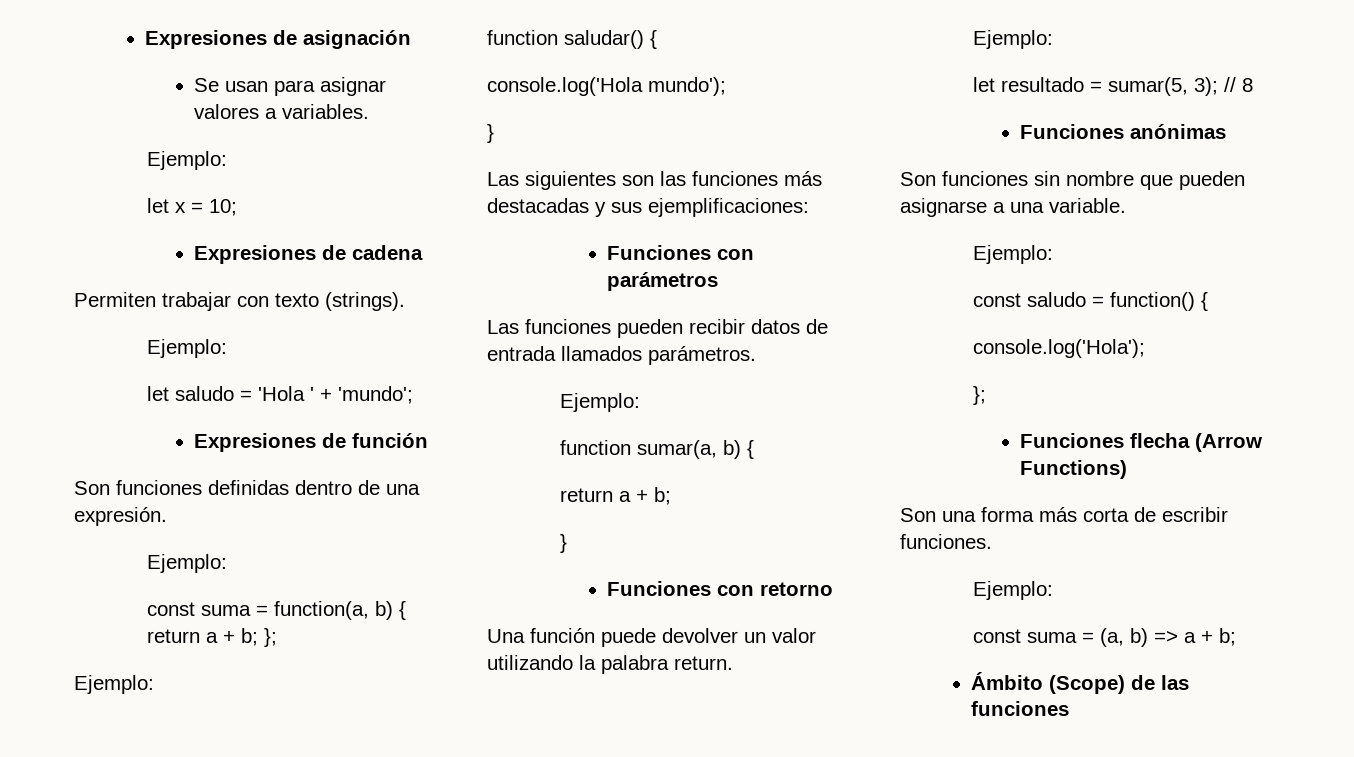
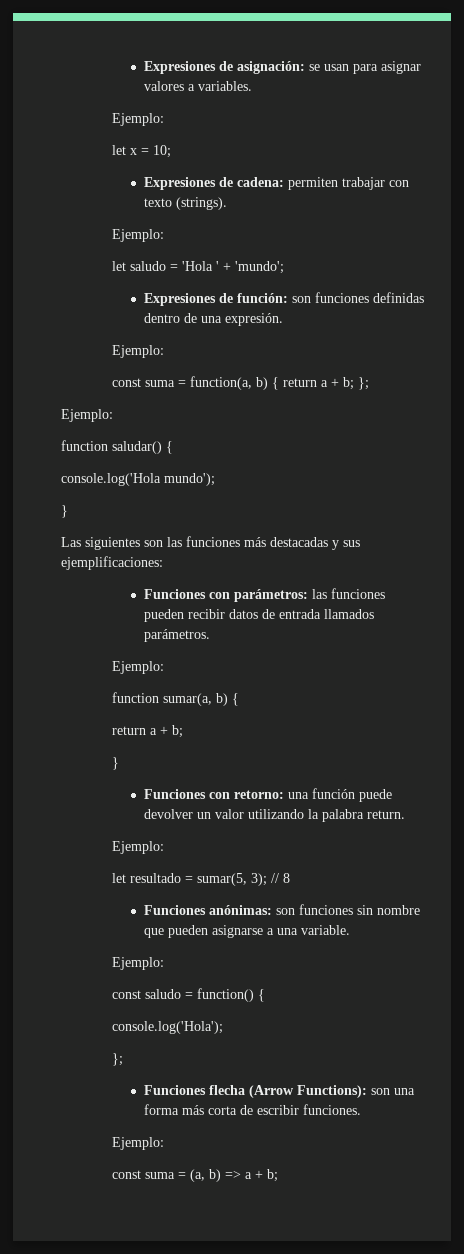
- Expresiones de asignación
- Se usan para asignar valores a variables.
+ Expresiones de asignación: se usan para asignar valores a variables.
- Expresiones de cadena
- Permiten trabajar con texto (strings).
+ Expresiones de cadena: permiten trabajar con texto (strings).
- Expresiones de función
- Son funciones definidas dentro de una expresión.
+ Expresiones de función: son funciones definidas dentro de una expresión.
- Funciones con parámetros
- Las funciones pueden recibir datos de entrada llamados parámetros.
+ Funciones con parámetros: las funciones pueden recibir datos de entrada llamados parámetros.
- Funciones con retorno
- Una función puede devolver un valor utilizando la palabra return.
+ Funciones con retorno: una función puede devolver un valor utilizando la palabra return.
- Funciones anónimas
- Son funciones sin nombre que pueden asignarse a una variable.
+ Funciones anónimas: son funciones sin nombre que pueden asignarse a una variable.
- Funciones flecha (Arrow Functions)
- Son una forma más corta de escribir funciones.
+ Funciones flecha (Arrow Functions): son una forma más corta de escribir funciones.
- Ámbito (Scope) de las funciones

